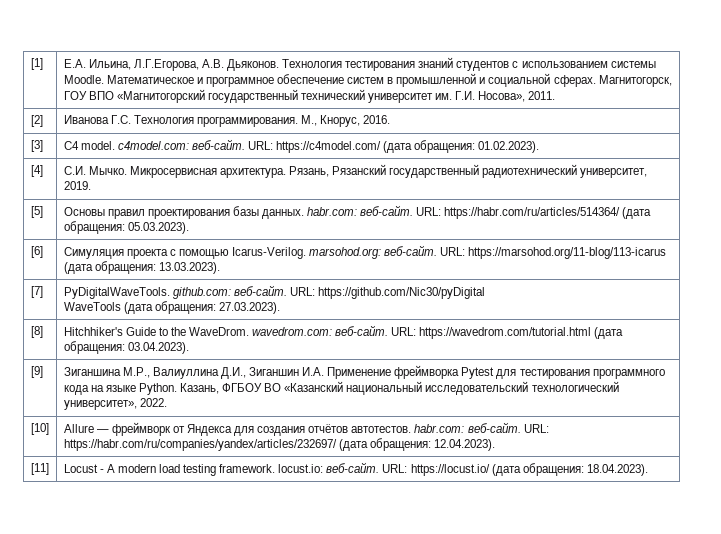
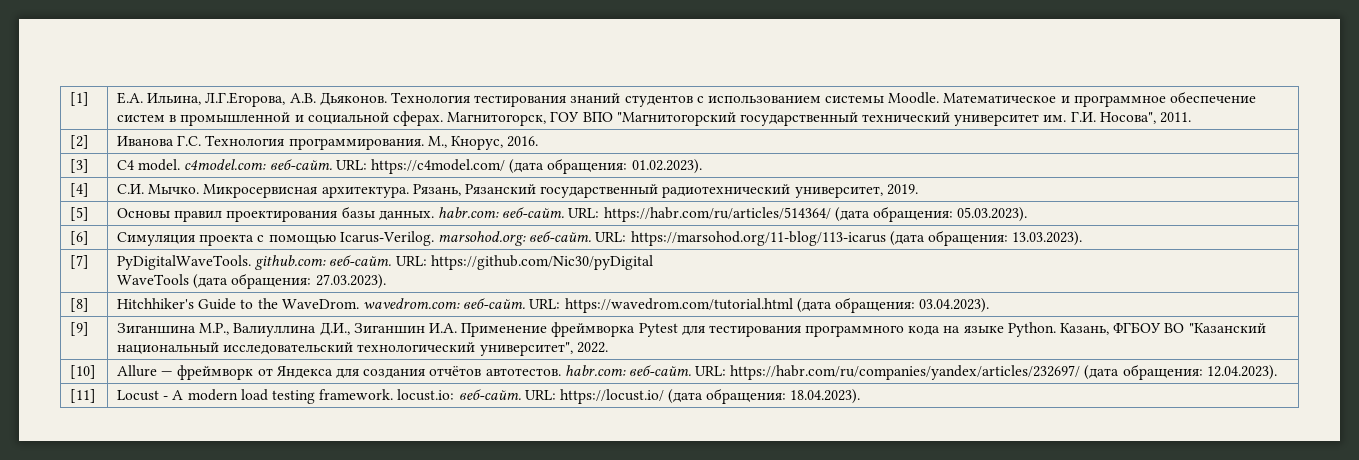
- [1] | Е.А. Ильина, Л.Г.Егорова, А.В. Дьяконов. Технология тестирования знаний студентов с использованием системы Moodle. Математическое и программное обеспечение систем в промышленной и социальной сферах. Магнитогорск, ГОУ ВПО «Магнитогорский государственный технический университет им. Г.И. Носова», 2011.
+ [1] | Е.А. Ильина, Л.Г.Егорова, А.В. Дьяконов. Технология тестирования знаний студентов с использованием системы Moodle. Математическое и программное обеспечение систем в промышленной и социальной сферах. Магнитогорск, ГОУ ВПО "Магнитогорский государственный технический университет им. Г.И. Носова", 2011.
- [9] | Зиганшина М.Р., Валиуллина Д.И., Зиганшин И.А. Применение фреймворка Pytest для тестирования программного кода на языке Python. Казань, ФГБОУ ВО «Казанский национальный исследовательский технологический университет», 2022.
+ [9] | Зиганшина М.Р., Валиуллина Д.И., Зиганшин И.А. Применение фреймворка Pytest для тестирования программного кода на языке Python. Казань, ФГБОУ ВО "Казанский национальный исследовательский технологический университет", 2022.

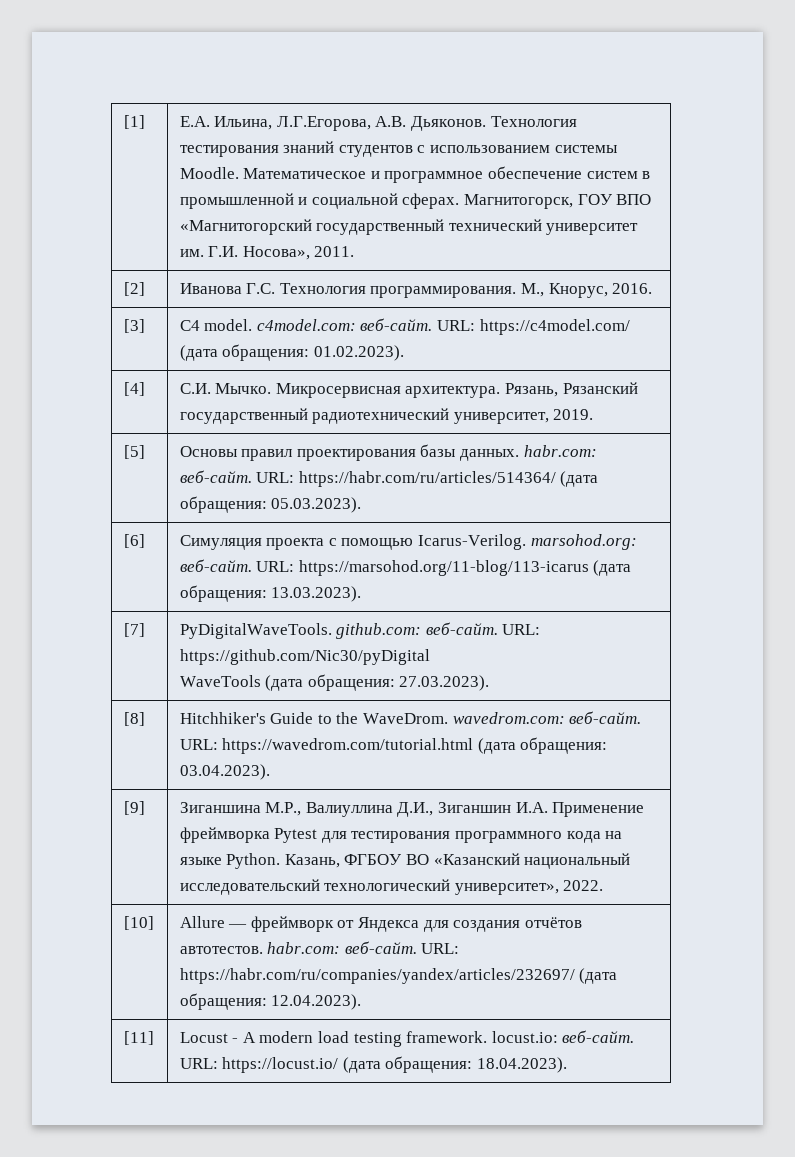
- [1] | Е.А. Ильина, Л.Г.Егорова, А.В. Дьяконов. Технология тестирования знаний студентов с использованием системы Moodle. Математическое и программное обеспечение систем в промышленной и социальной сферах. Магнитогорск, ГОУ ВПО "Магнитогорский государственный технический университет им. Г.И. Носова", 2011.
+ [1] | Е.А. Ильина, Л.Г.Егорова, А.В. Дьяконов. Технология тестирования знаний студентов с использованием системы Moodle. Математическое и программное обеспечение систем в промышленной и социальной сферах. Магнитогорск, ГОУ ВПО «Магнитогорский государственный технический университет им. Г.И. Носова», 2011.
- [9] | Зиганшина М.Р., Валиуллина Д.И., Зиганшин И.А. Применение фреймворка Pytest для тестирования программного кода на языке Python. Казань, ФГБОУ ВО "Казанский национальный исследовательский технологический университет", 2022.
+ [9] | Зиганшина М.Р., Валиуллина Д.И., Зиганшин И.А. Применение фреймворка Pytest для тестирования программного кода на языке Python. Казань, ФГБОУ ВО «Казанский национальный исследовательский технологический университет», 2022.

